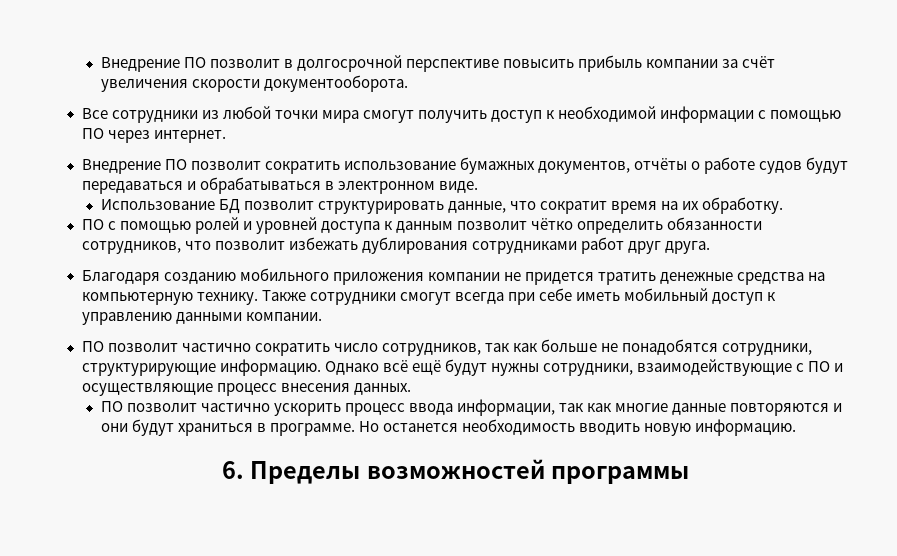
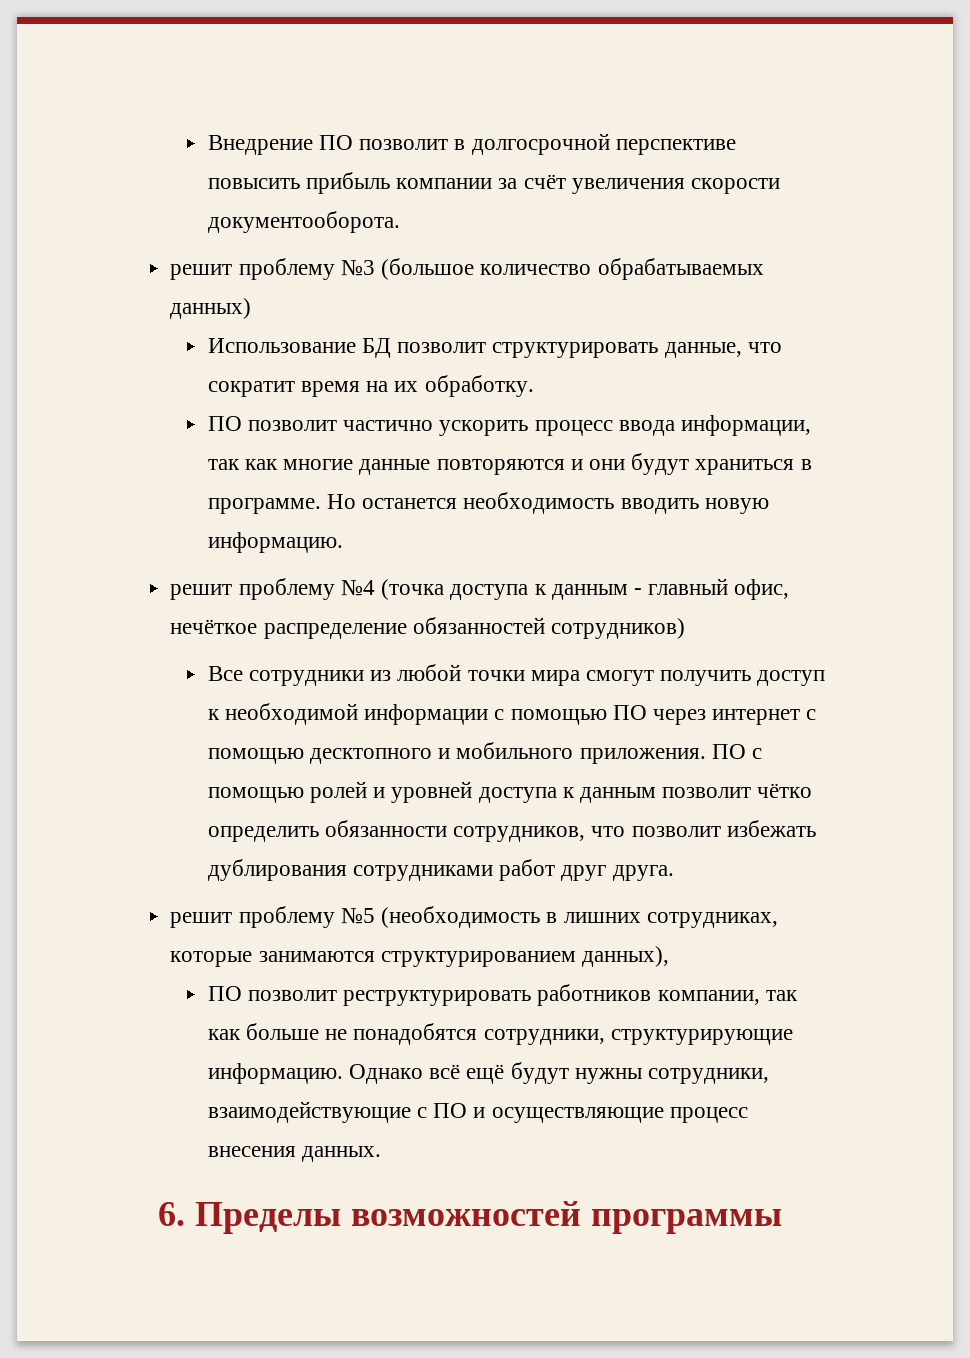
- Все сотрудники из любой точки мира смогут получить доступ к необходимой информации с помощью ПО через интернет.
- Внедрение ПО позволит сократить использование бумажных документов, отчёты о работе судов будут передаваться и обрабатываться в электронном виде.
+ решит проблему №3 (большое количество обрабатываемых данных)
- ПО с помощью ролей и уровней доступа к данным позволит чётко определить обязанности сотрудников, что позволит избежать дублирования сотрудниками работ друг друга.
- Благодаря созданию мобильного приложения компании не придется тратить денежные средства на компьютерную технику. Также сотрудники смогут всегда при себе иметь мобильный доступ к управлению данными компании.
- ПО позволит частично сократить число сотрудников, так как больше не понадобятся сотрудники, структурирующие информацию. Однако всё ещё будут нужны сотрудники, взаимодействующие с ПО и осуществляющие процесс внесения данных.
+ решит проблему №4 (точка доступа к данным - главный офис, нечёткое распределение обязанностей сотрудников)
+ Все сотрудники из любой точки мира смогут получить доступ к необходимой информации с помощью ПО через интернет с помощью десктопного и мобильного приложения. ПО с помощью ролей и уровней доступа к данным позволит чётко определить обязанности сотрудников, что позволит избежать дублирования сотрудниками работ друг друга.
+ решит проблему №5 (необходимость в лишних сотрудниках, которые занимаются структурированием данных),
+ ПО позволит реструктурировать работников компании, так как больше не понадобятся сотрудники, структурирующие информацию. Однако всё ещё будут нужны сотрудники, взаимодействующие с ПО и осуществляющие процесс внесения данных.

